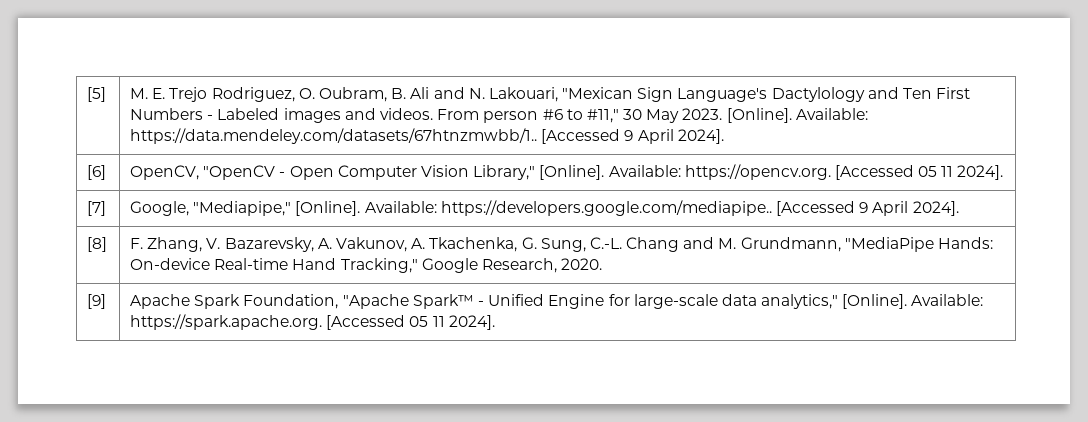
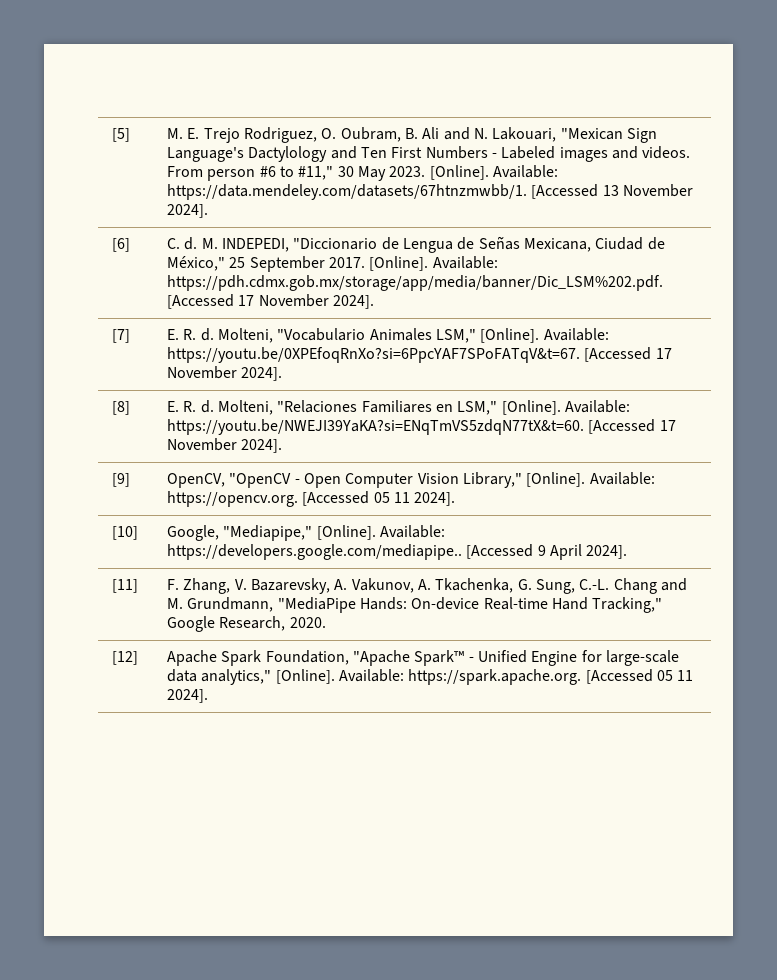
- [5] | M. E. Trejo Rodriguez, O. Oubram, B. Ali and N. Lakouari, "Mexican Sign Language's Dactylology and Ten First Numbers - Labeled images and videos. From person #6 to #11," 30 May 2023. [Online]. Available: https://data.mendeley.com/datasets/67htnzmwbb/1.. [Accessed 9 April 2024].
- [6] | OpenCV, "OpenCV - Open Computer Vision Library," [Online]. Available: https://opencv.org. [Accessed 05 11 2024].
+ [5] | M. E. Trejo Rodriguez, O. Oubram, B. Ali and N. Lakouari, "Mexican Sign Language's Dactylology and Ten First Numbers - Labeled images and videos. From person #6 to #11," 30 May 2023. [Online]. Available: https://data.mendeley.com/datasets/67htnzmwbb/1. [Accessed 13 November 2024].
+ [6] | C. d. M. INDEPEDI, "Diccionario de Lengua de Señas Mexicana, Ciudad de México," 25 September 2017. [Online]. Available: https://pdh.cdmx.gob.mx/storage/app/media/banner/Dic_LSM%202.pdf. [Accessed 17 November 2024].
+ [7] | E. R. d. Molteni, "Vocabulario Animales LSM," [Online]. Available: https://youtu.be/0XPEfoqRnXo?si=6PpcYAF7SPoFATqV&t=67. [Accessed 17 November 2024].
+ [8] | E. R. d. Molteni, "Relaciones Familiares en LSM," [Online]. Available: https://youtu.be/NWEJI39YaKA?si=ENqTmVS5zdqN77tX&t=60. [Accessed 17 November 2024].
+ [9] | OpenCV, "OpenCV - Open Computer Vision Library," [Online]. Available: https://opencv.org. [Accessed 05 11 2024].
- [7] | Google, "Mediapipe," [Online]. Available: https://developers.google.com/mediapipe.. [Accessed 9 April 2024].
+ [10] | Google, "Mediapipe," [Online]. Available: https://developers.google.com/mediapipe.. [Accessed 9 April 2024].
- [8] | F. Zhang, V. Bazarevsky, A. Vakunov, A. Tkachenka, G. Sung, C.-L. Chang and M. Grundmann, "MediaPipe Hands: On-device Real-time Hand Tracking," Google Research, 2020.
+ [11] | F. Zhang, V. Bazarevsky, A. Vakunov, A. Tkachenka, G. Sung, C.-L. Chang and M. Grundmann, "MediaPipe Hands: On-device Real-time Hand Tracking," Google Research, 2020.
- [9] | Apache Spark Foundation, "Apache Spark™ - Unified Engine for large-scale data analytics," [Online]. Available: https://spark.apache.org. [Accessed 05 11 2024].
+ [12] | Apache Spark Foundation, "Apache Spark™ - Unified Engine for large-scale data analytics," [Online]. Available: https://spark.apache.org. [Accessed 05 11 2024].

